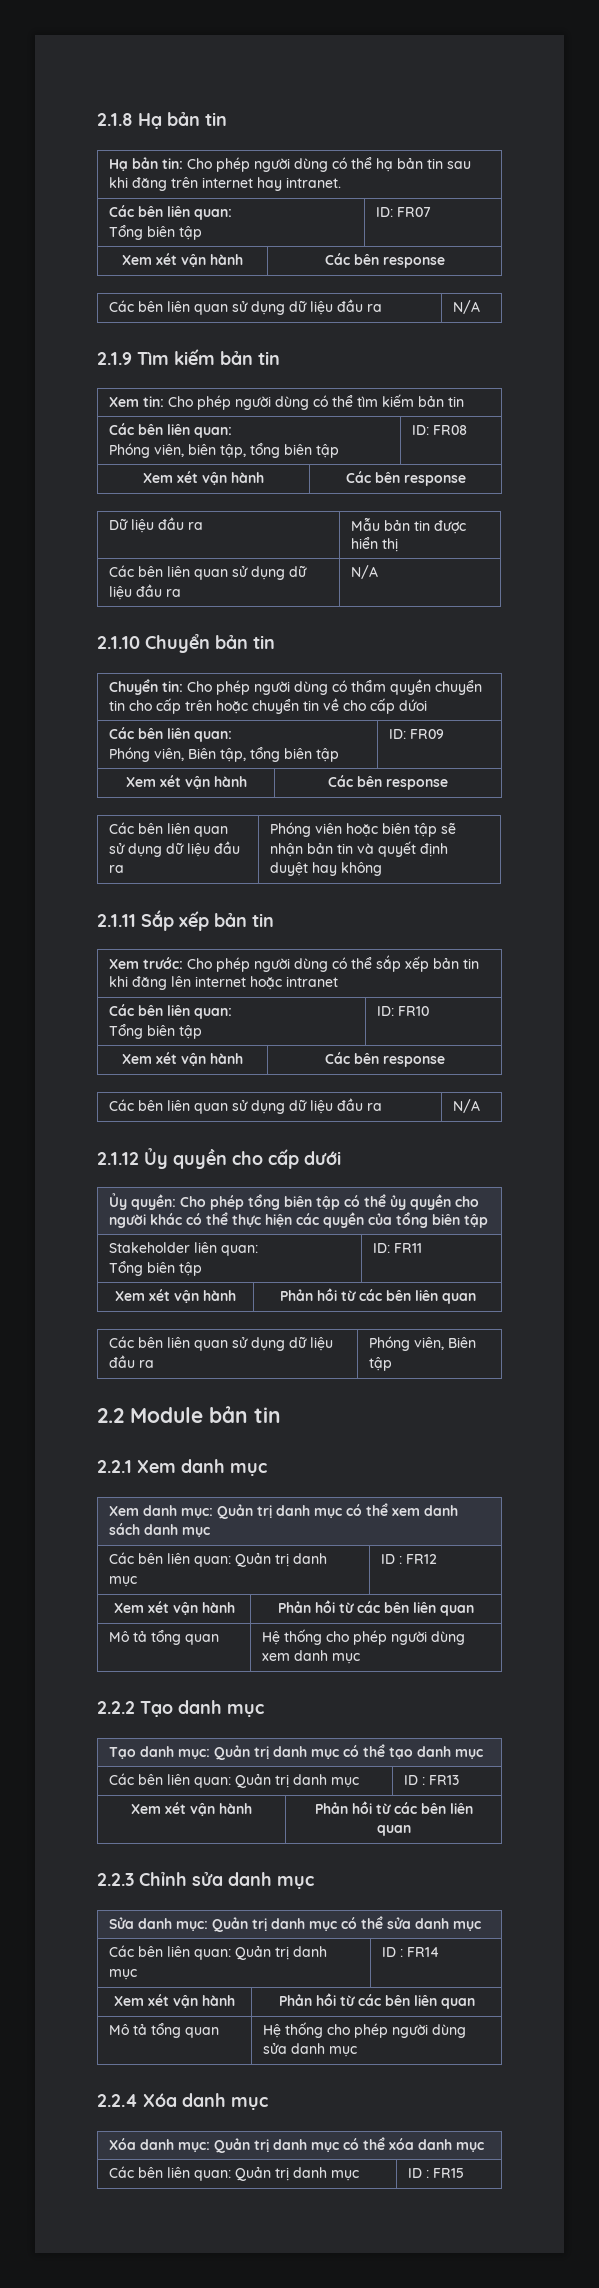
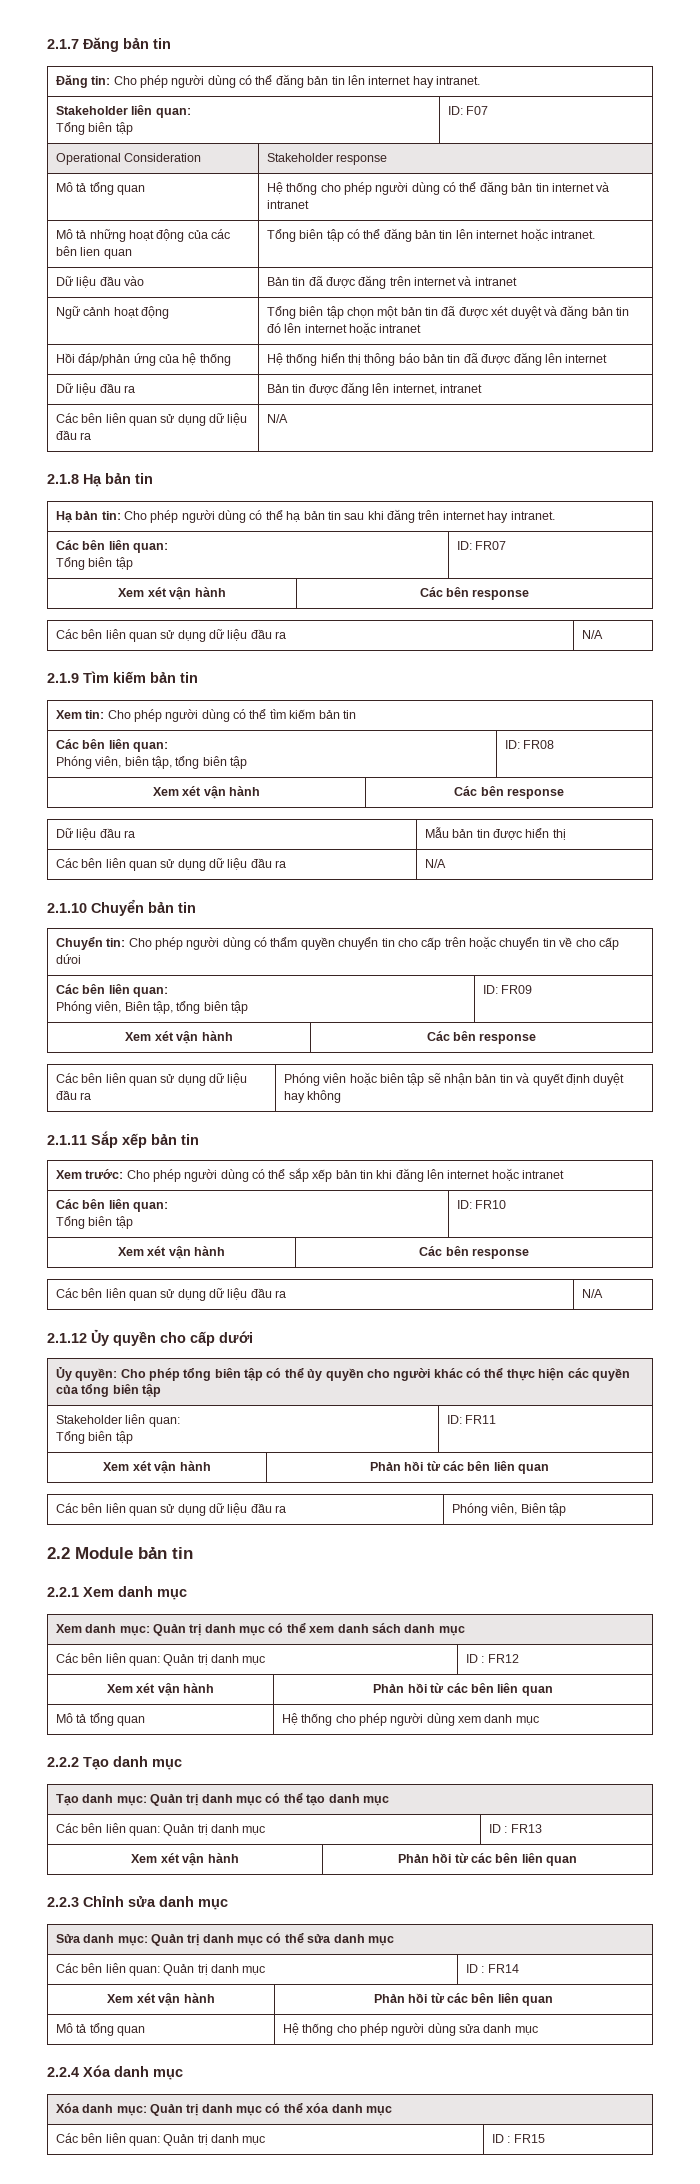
+ 2.1.7 Đăng bản tin
+ Đăng tin: Cho phép người dùng có thể đăng bản tin lên internet hay intranet.
+ Stakeholder liên quan:
+ Tổng biên tập | ID: F07
+ Operational Consideration | Stakeholder response
+ Mô tả tổng quan | Hệ thống cho phép người dùng có thể đăng bản tin internet và intranet
+ Mô tả những hoạt động của các bên lien quan | Tổng biên tập có thể đăng bản tin lên internet hoặc intranet.
+ Dữ liệu đầu vào | Bản tin đã được đăng trên internet và intranet
+ Ngữ cảnh hoạt động | Tổng biên tập chọn một bản tin đã được xét duyệt và đăng bản tin đó lên internet hoặc intranet
+ Hồi đáp/phản ứng của hệ thống | Hệ thống hiển thị thông báo bản tin đã được đăng lên internet
+ Dữ liệu đầu ra | Bản tin được đăng lên internet, intranet
+ Các bên liên quan sử dụng dữ liệu đầu ra | N/A

